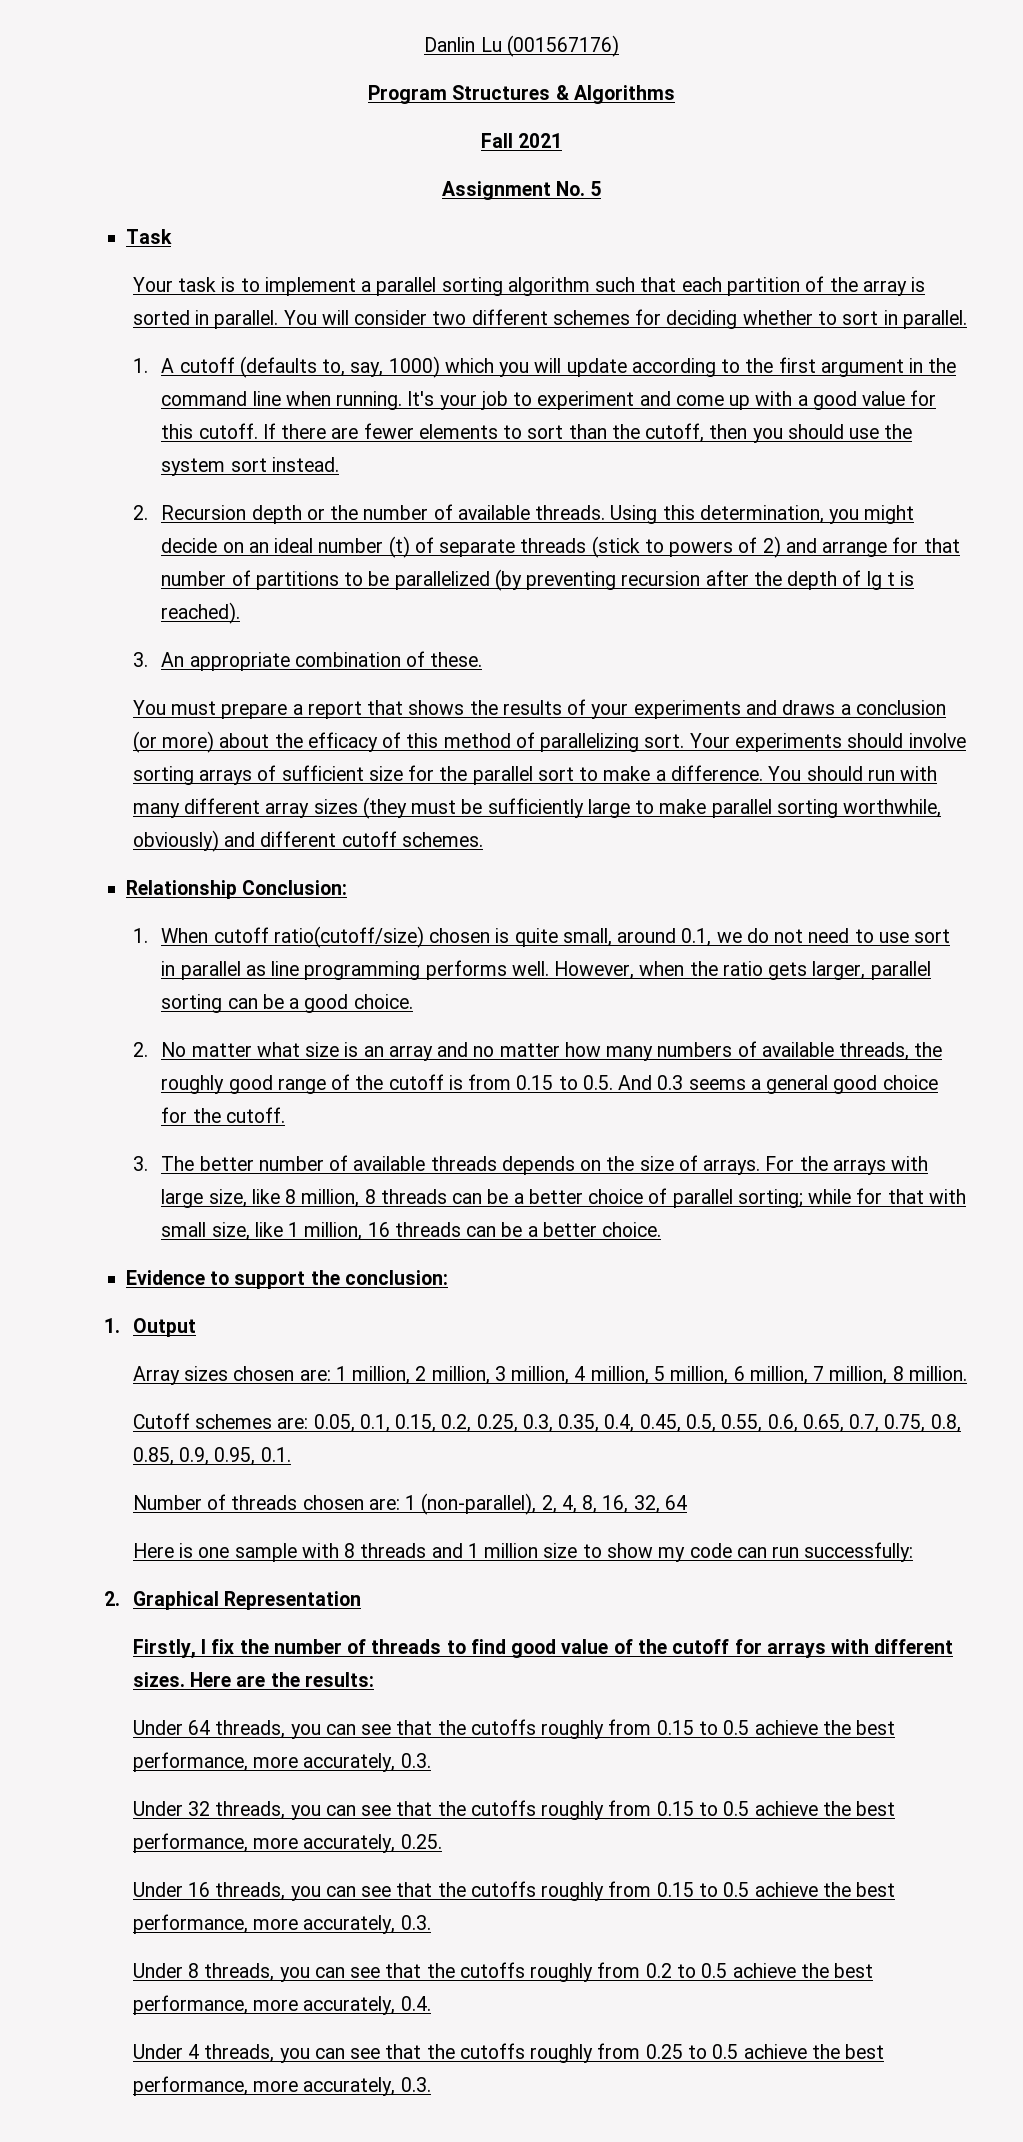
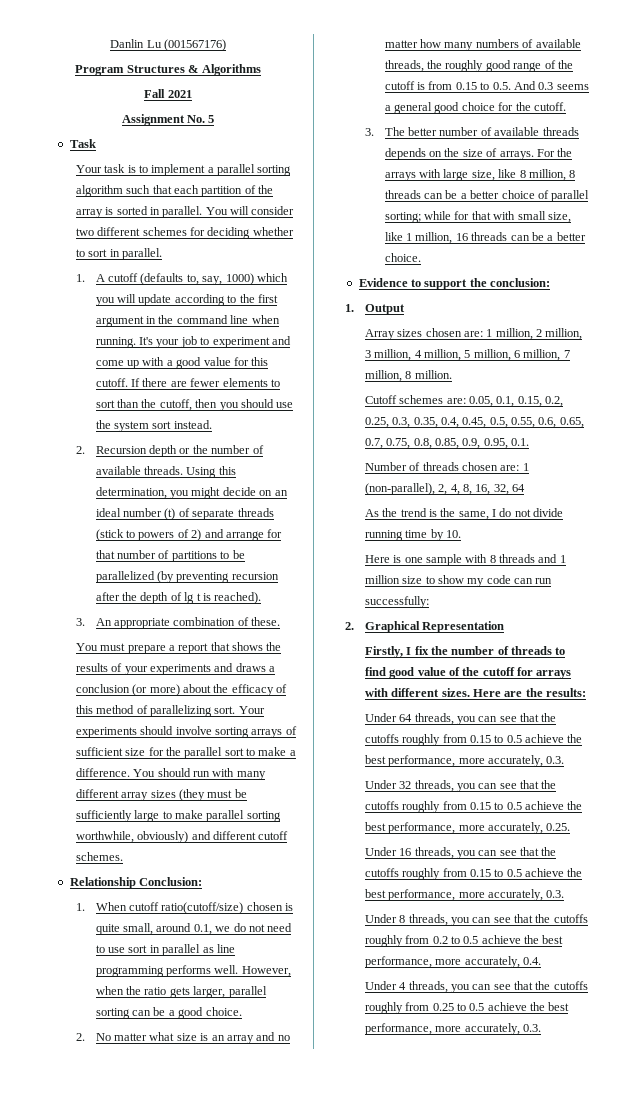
+ As the trend is the same, I do not divide running time by 10.

